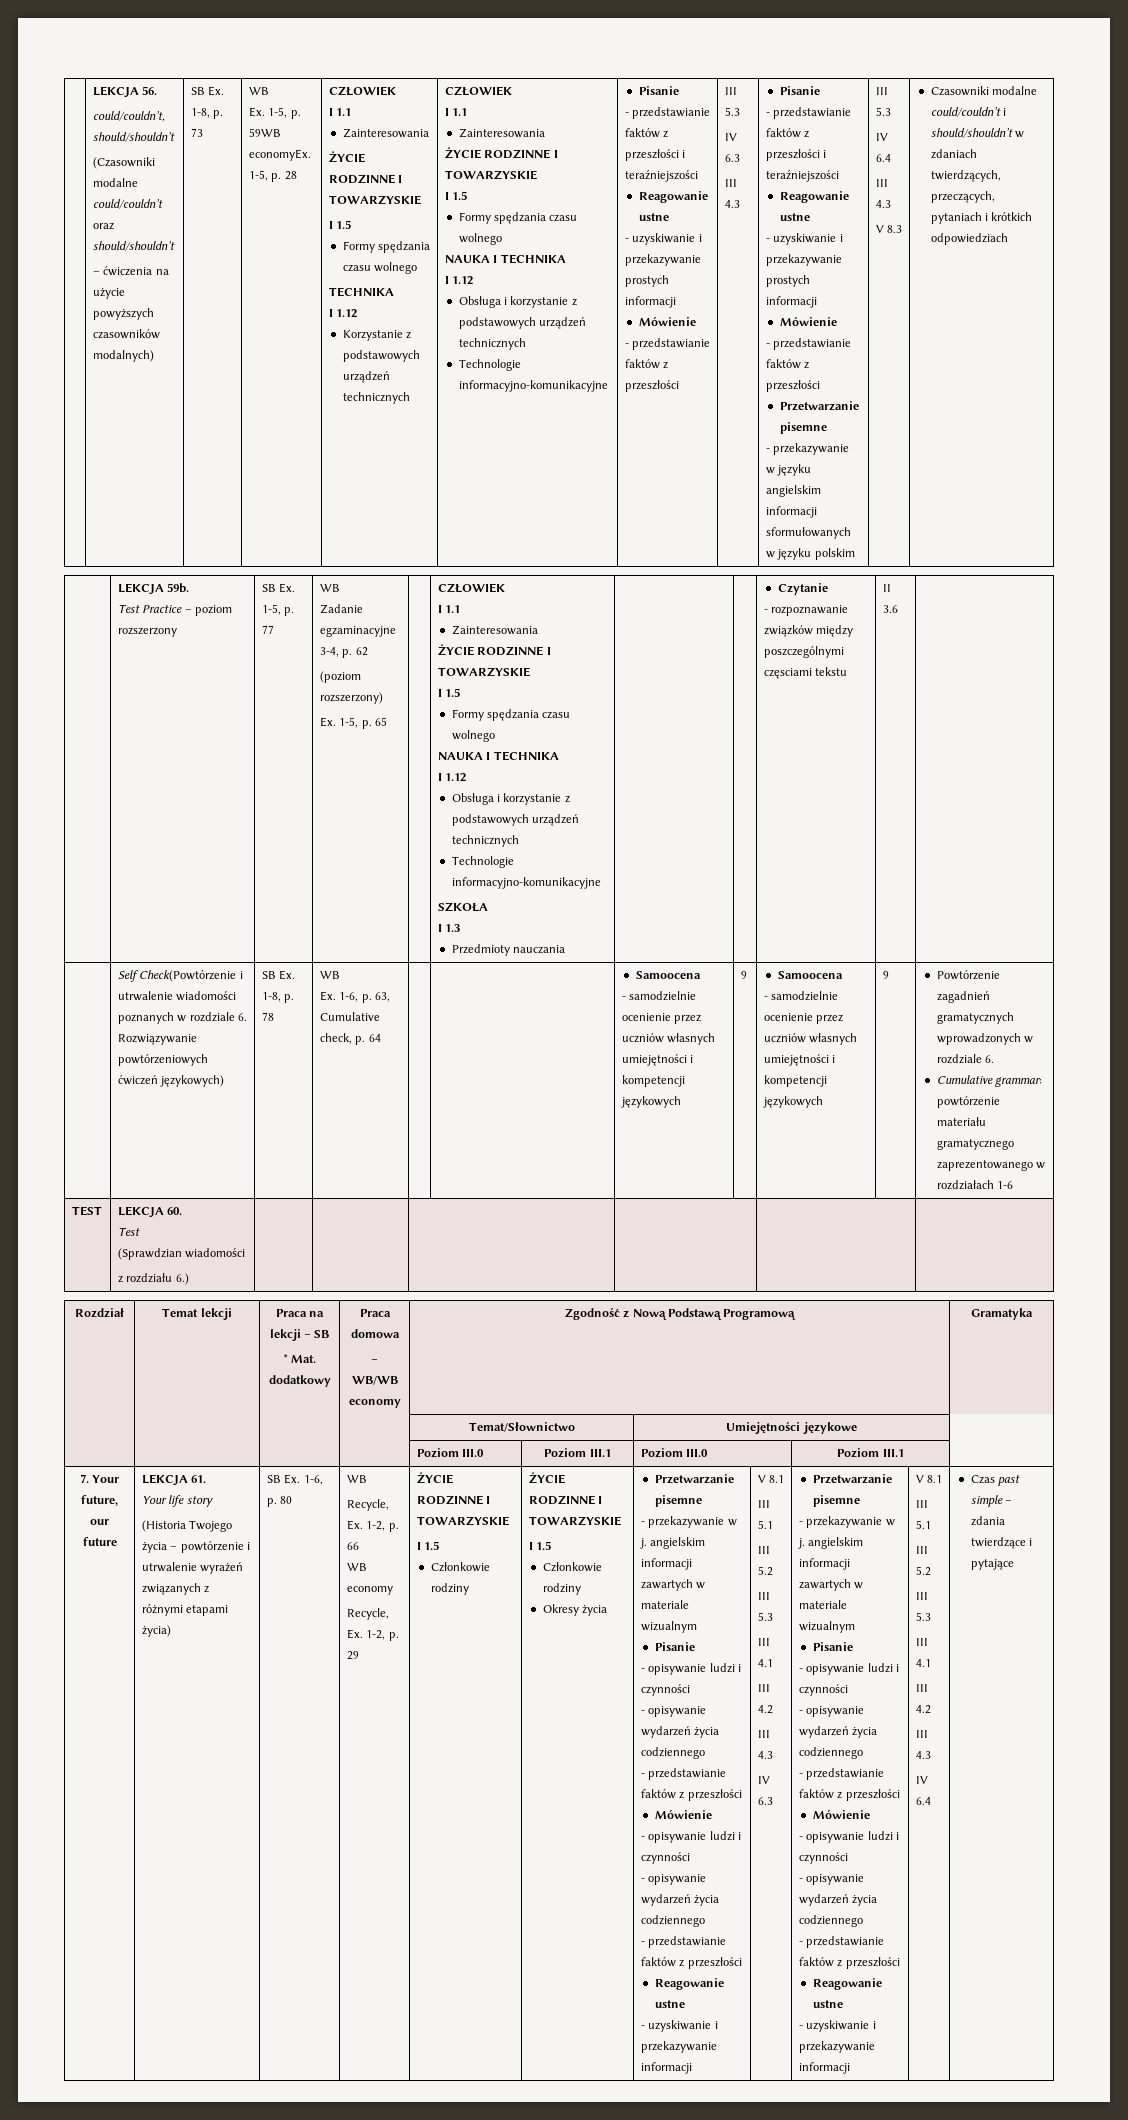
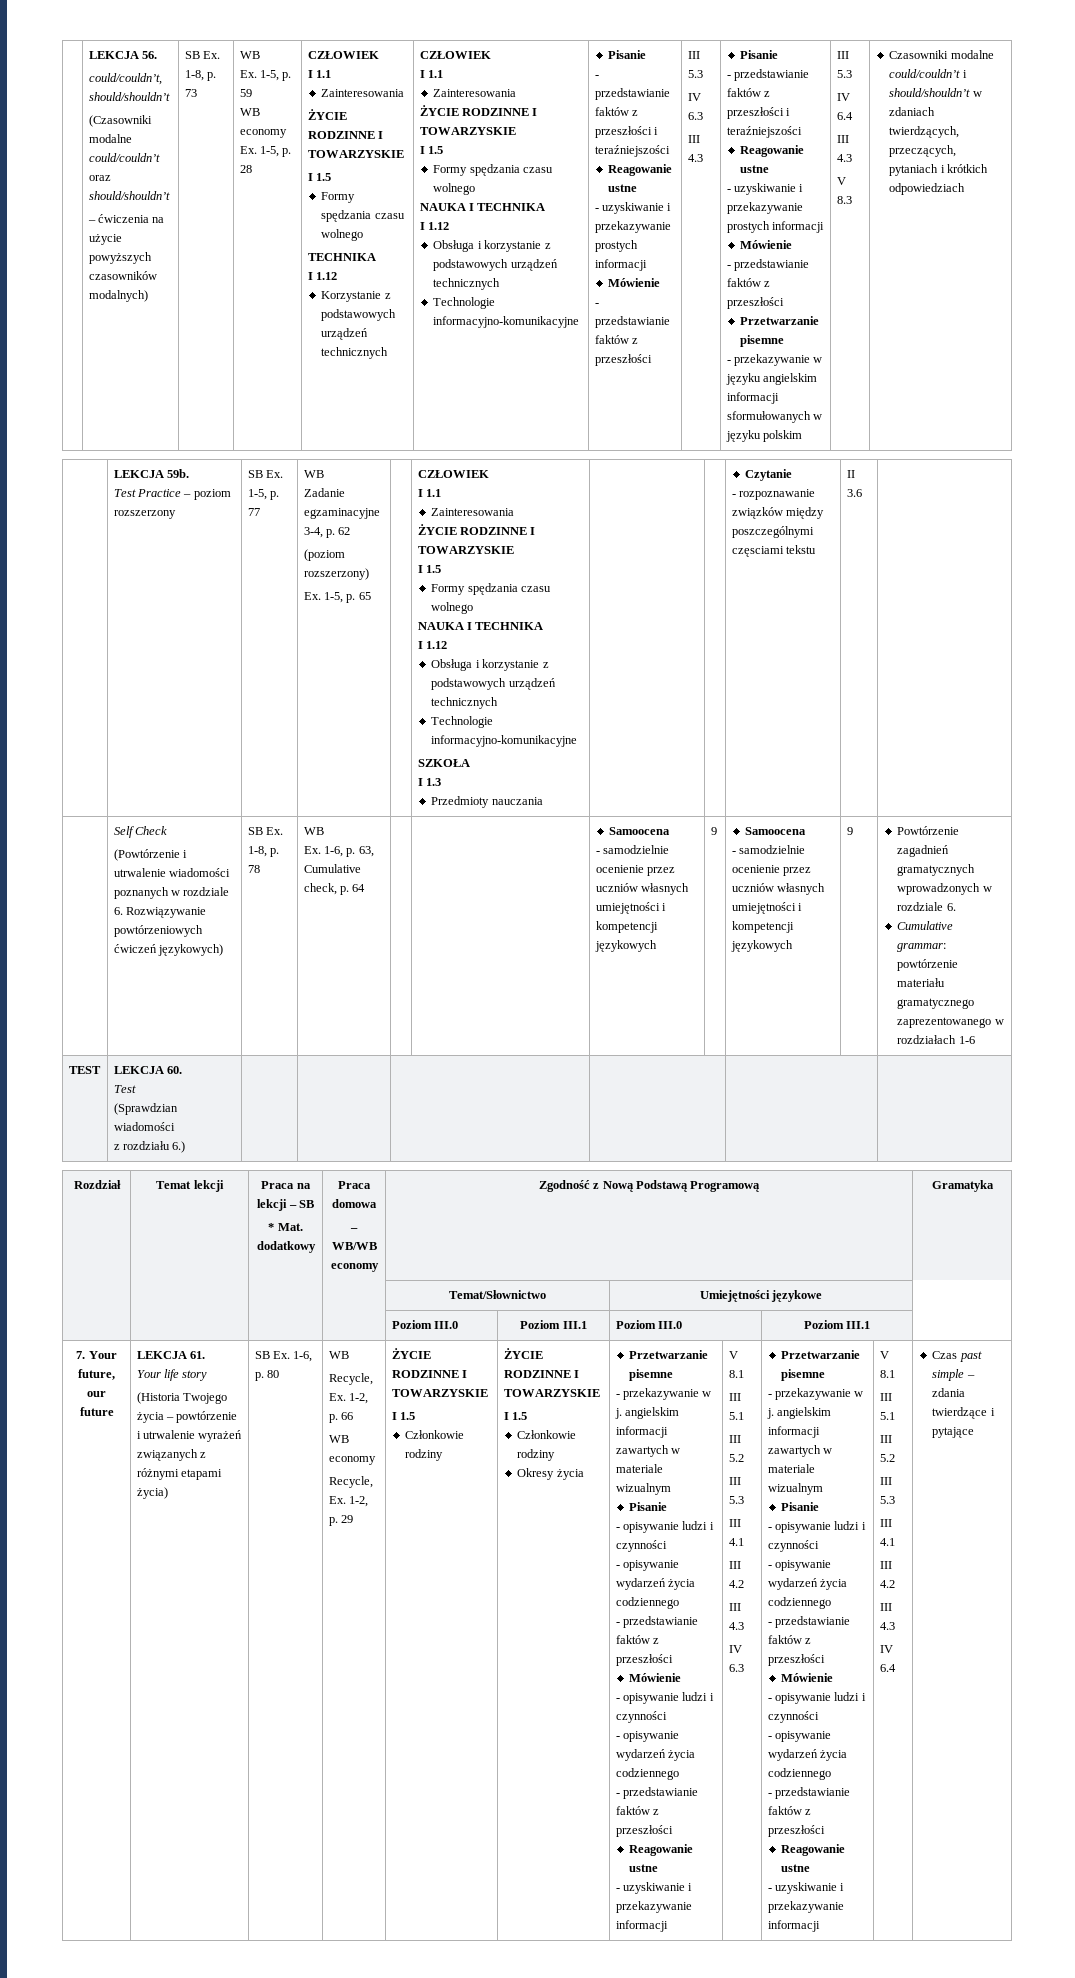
- Ex. 1-5, p. 59WB economyEx. 1-5, p. 28
+ Ex. 1-5, p. 59
+ WB economy Ex. 1-5, p. 28
- Self Check(Powtórzenie i utrwalenie wiadomości poznanych w rozdziale 6. Rozwiązywanie powtórzeniowych ćwiczeń językowych)
+ Self Check
+ (Powtórzenie i utrwalenie wiadomości poznanych w rozdziale 6. Rozwiązywanie powtórzeniowych ćwiczeń językowych)

